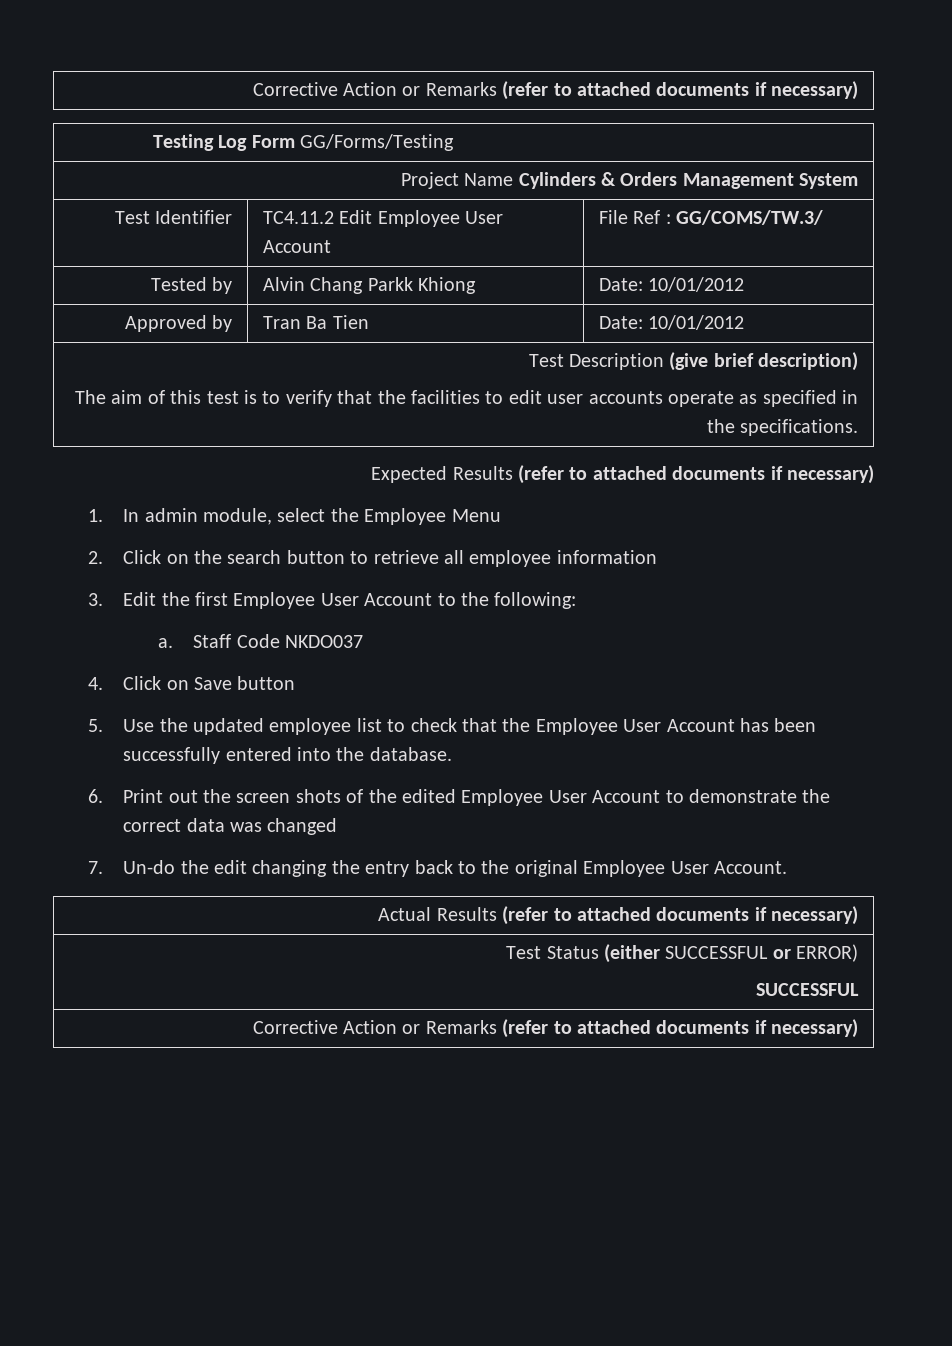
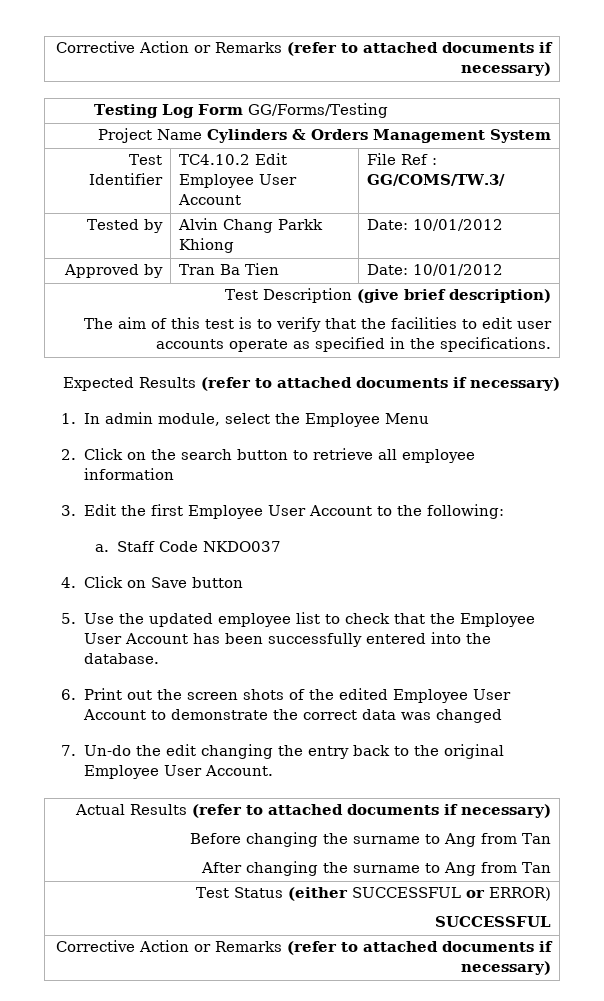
- Test Identifier | TC4.11.2 Edit Employee User Account | File Ref : GG/COMS/TW.3/
+ Test Identifier | TC4.10.2 Edit Employee User Account | File Ref : GG/COMS/TW.3/
  Actual Results (refer to attached documents if necessary)
+ Before changing the surname to Ang from Tan
+ After changing the surname to Ang from Tan

